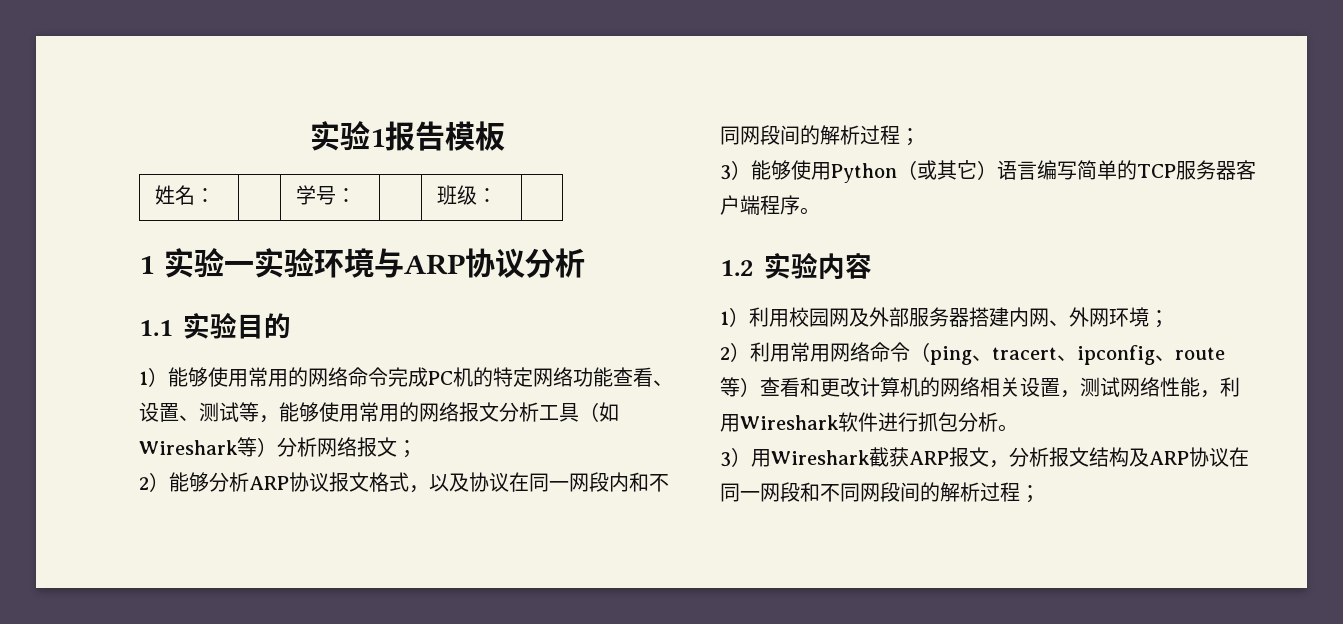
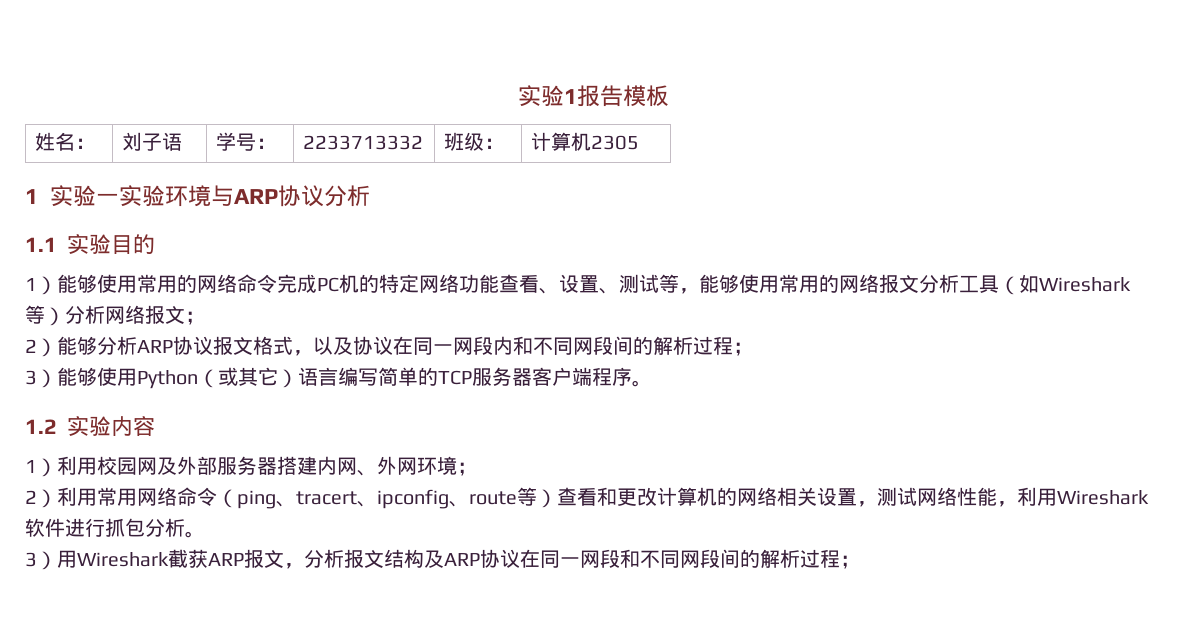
- 姓名： | | 学号： | | 班级： |
+ 姓名： | 刘子语 | 学号： | 2233713332 | 班级： | 计算机2305

